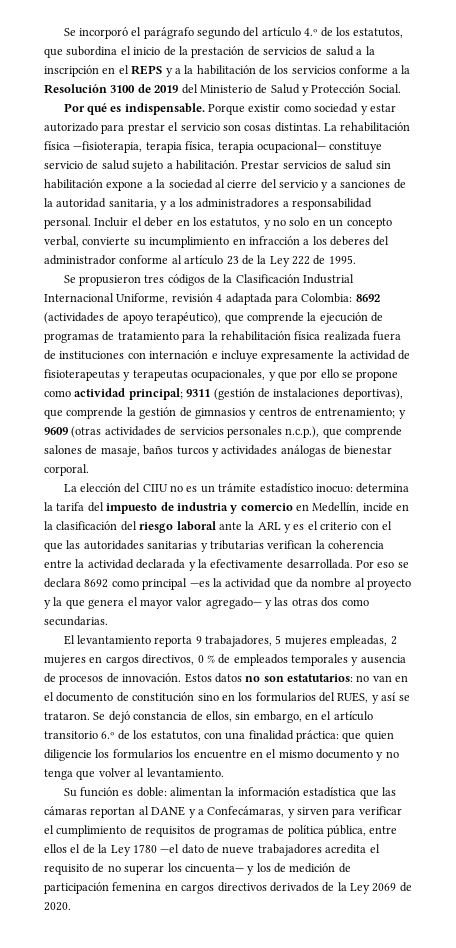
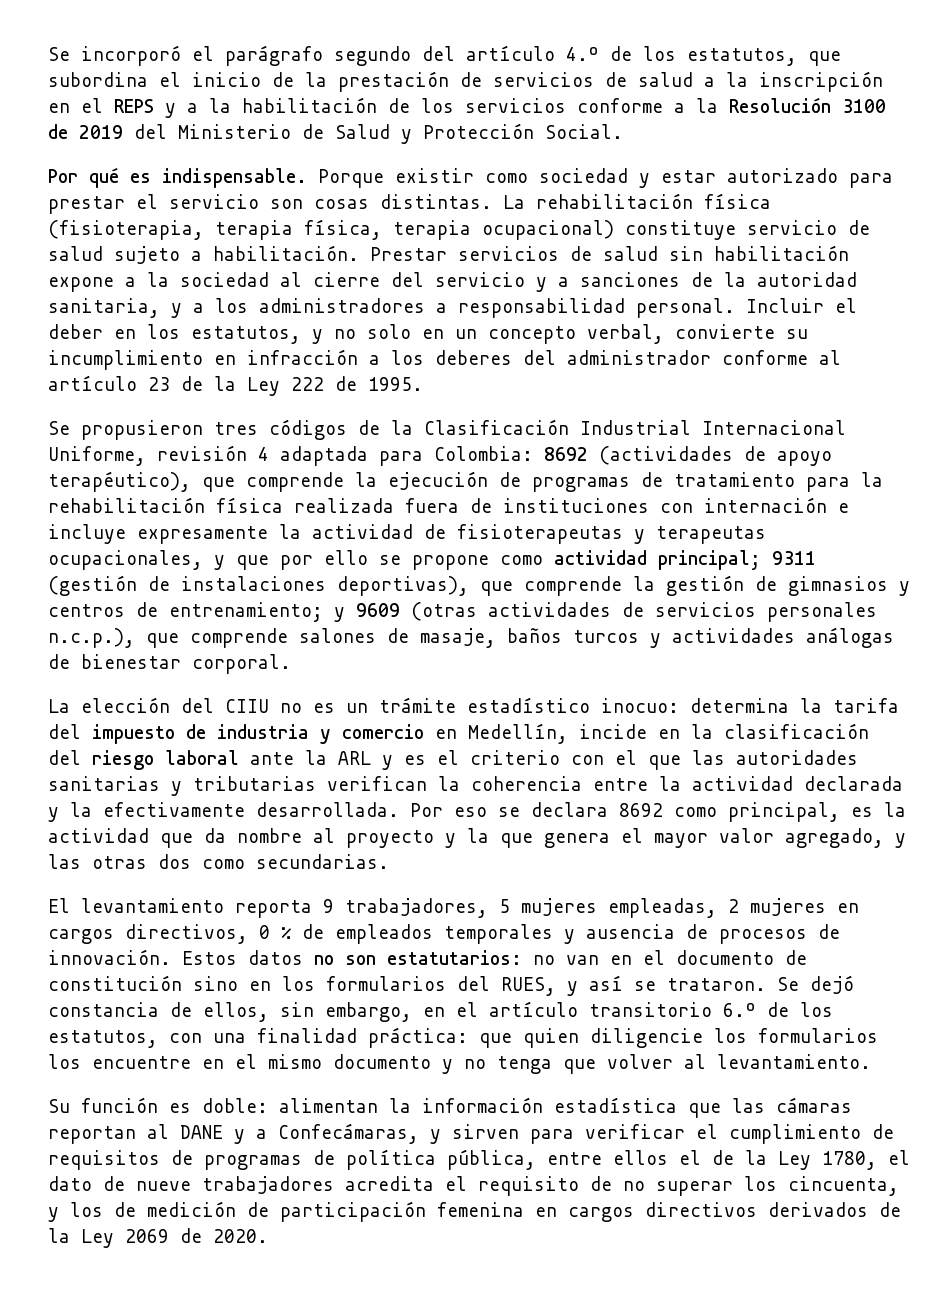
- La rehabilitación física —fisioterapia, terapia física, terapia ocupacional— constituye servicio de salud sujeto a habilitación.
+ La rehabilitación física (fisioterapia, terapia física, terapia ocupacional) constituye servicio de salud sujeto a habilitación.
- Por eso se declara 8692 como principal —es la actividad que da nombre al proyecto y la que genera el mayor valor agregado— y las otras dos como secundarias.
+ Por eso se declara 8692 como principal, es la actividad que da nombre al proyecto y la que genera el mayor valor agregado, y las otras dos como secundarias.
- alimentan la información estadística que las cámaras reportan al DANE y a Confecámaras, y sirven para verificar el cumplimiento de requisitos de programas de política pública, entre ellos el de la Ley 1780 —el dato de nueve trabajadores acredita el requisito de no superar los cincuenta— y los de medición de participación femenina en cargos directivos derivados de la Ley 2069 de 2020.
+ alimentan la información estadística que las cámaras reportan al DANE y a Confecámaras, y sirven para verificar el cumplimiento de requisitos de programas de política pública, entre ellos el de la Ley 1780, el dato de nueve trabajadores acredita el requisito de no superar los cincuenta, y los de medición de participación femenina en cargos directivos derivados de la Ley 2069 de 2020.

